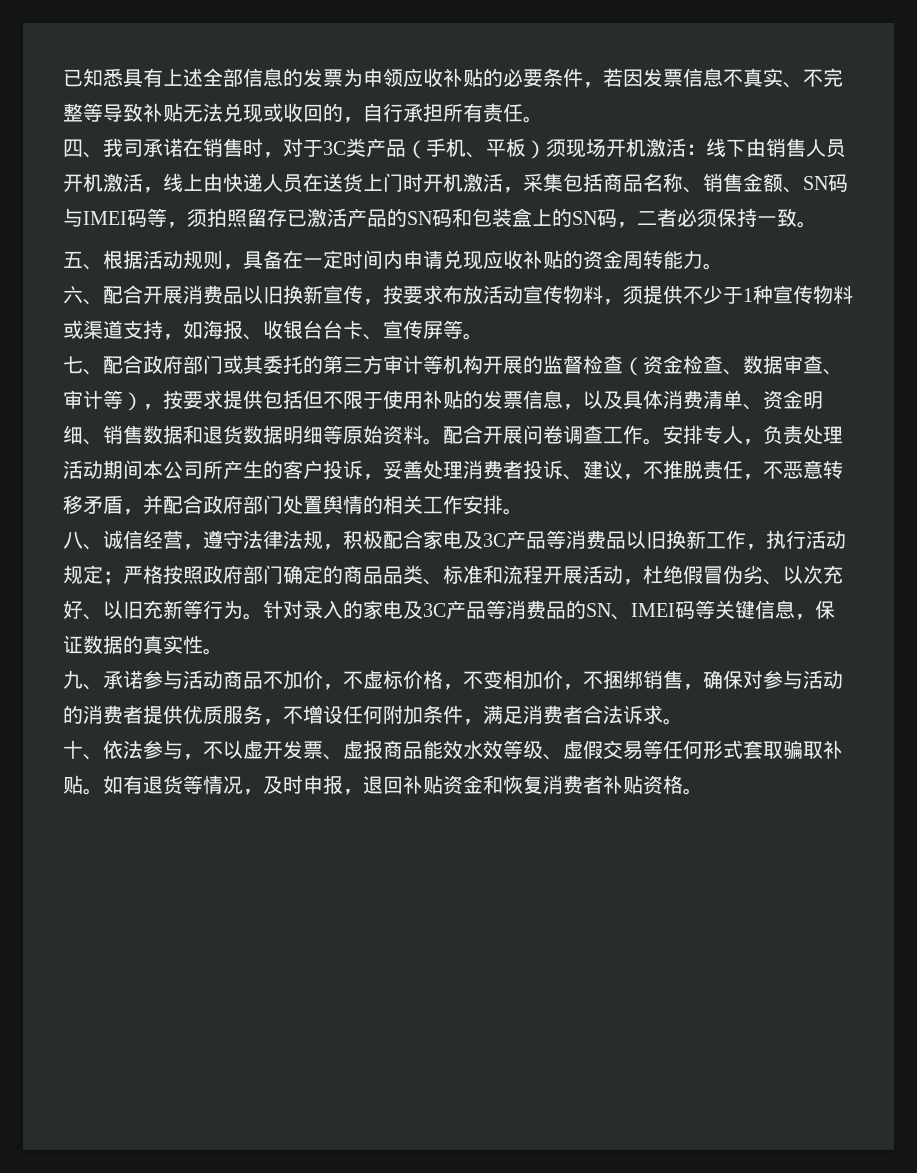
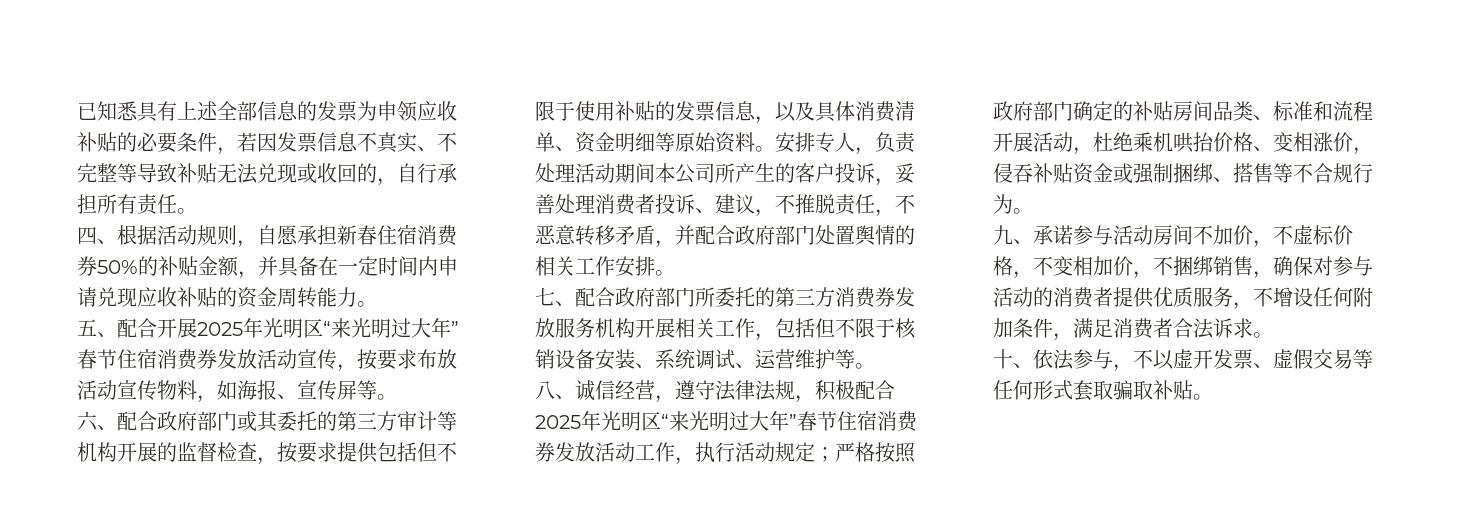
- 四、我司承诺在销售时，对于3C类产品（手机、平板）须现场开机激活：线下由销售人员开机激活，线上由快递人员在送货上门时开机激活，采集包括商品名称、销售金额、SN码与IMEI码等，须拍照留存已激活产品的SN码和包装盒上的SN码，二者必须保持一致。
- 五、根据活动规则，具备在一定时间内申请兑现应收补贴的资金周转能力。
+ 四、根据活动规则，自愿承担新春住宿消费券50%的补贴金额，并具备在一定时间内申请兑现应收补贴的资金周转能力。
- 六、配合开展消费品以旧换新宣传，按要求布放活动宣传物料，须提供不少于1种宣传物料或渠道支持，如海报、收银台台卡、宣传屏等。
+ 五、配合开展2025年光明区“来光明过大年”春节住宿消费券发放活动宣传，按要求布放活动宣传物料，如海报、宣传屏等。
- 七、配合政府部门或其委托的第三方审计等机构开展的监督检查（资金检查、数据审查、审计等），按要求提供包括但不限于使用补贴的发票信息，以及具体消费清单、资金明细、销售数据和退货数据明细等原始资料。配合开展问卷调查工作。
+ 六、配合政府部门或其委托的第三方审计等机构开展的监督检查，按要求提供包括但不限于使用补贴的发票信息，以及具体消费清单、资金明细等原始资料。
+ 七、配合政府部门所委托的第三方消费券发放服务机构开展相关工作，包括但不限于核销设备安装、系统调试、运营维护等。
- 八、诚信经营，遵守法律法规，积极配合家电及3C产品等消费品以旧换新工作，执行活动规定；严格按照政府部门确定的商品品类、标准和流程开展活动，杜绝假冒伪劣、以次充好、以旧充新等行为。针对录入的家电及3C产品等消费品的SN、IMEI码等关键信息，保证数据的真实性。
+ 八、诚信经营，遵守法律法规，积极配合2025年光明区“来光明过大年”春节住宿消费券发放活动工作，执行活动规定；严格按照政府部门确定的补贴房间品类、标准和流程开展活动，杜绝乘机哄抬价格、变相涨价，侵吞补贴资金或强制捆绑、搭售等不合规行为。
- 九、承诺参与活动商品不加价，不虚标价格，不变相加价，不捆绑销售，确保对参与活动的消费者提供优质服务，不增设任何附加条件，满足消费者合法诉求。
+ 九、承诺参与活动房间不加价，不虚标价格，不变相加价，不捆绑销售，确保对参与活动的消费者提供优质服务，不增设任何附加条件，满足消费者合法诉求。
- 十、依法参与，不以虚开发票、虚报商品能效水效等级、虚假交易等任何形式套取骗取补贴。如有退货等情况，及时申报，退回补贴资金和恢复消费者补贴资格。
+ 十、依法参与，不以虚开发票、虚假交易等任何形式套取骗取补贴。

